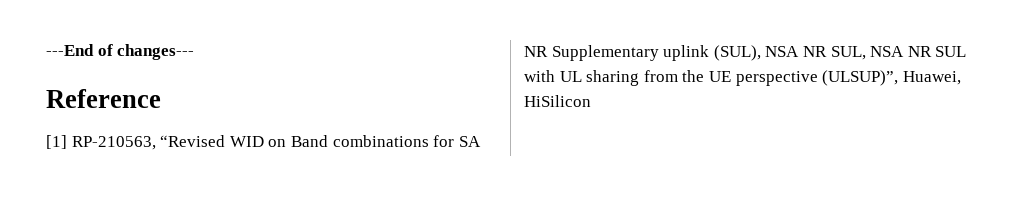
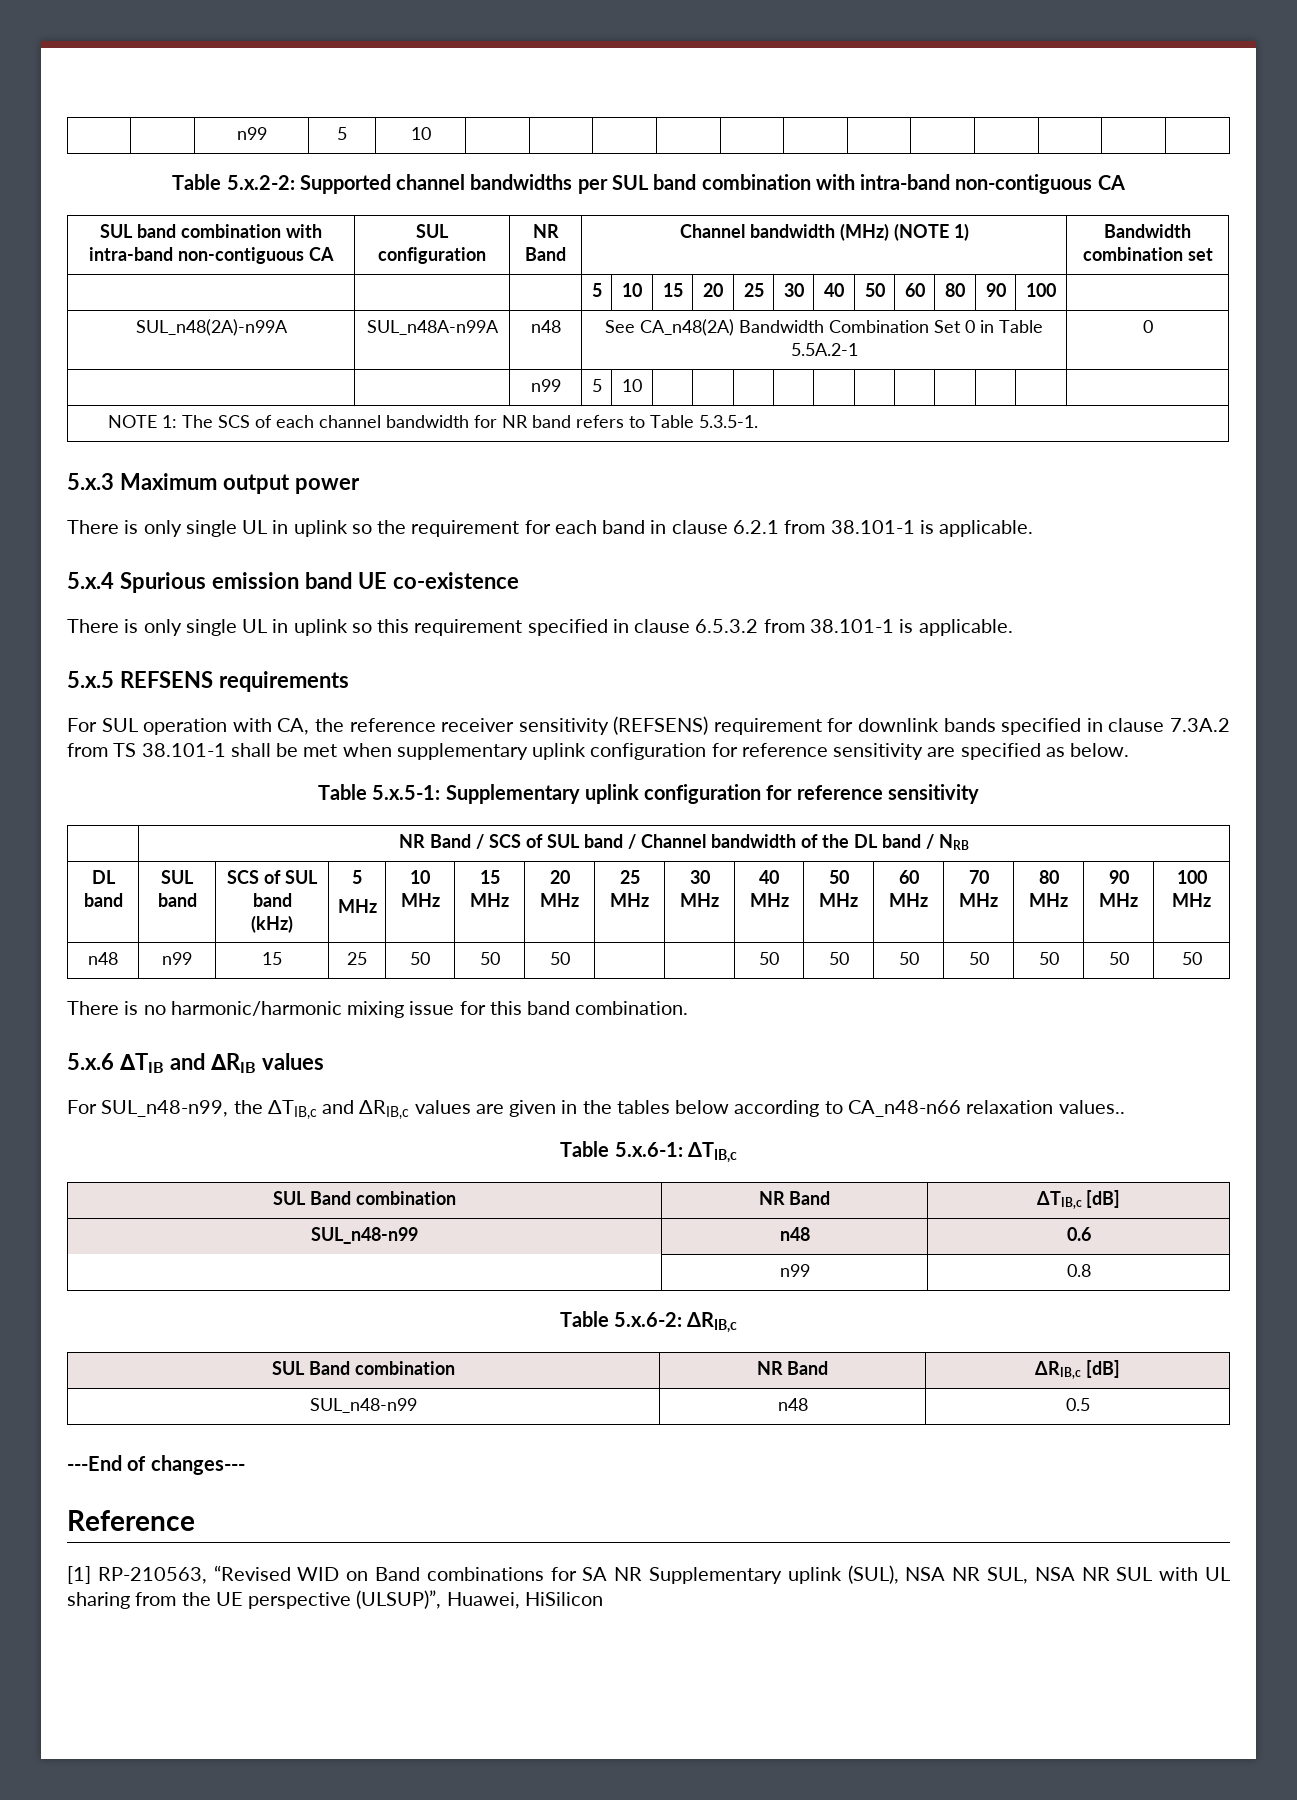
+ | | n99 | 5 | 10 | | | | | | | | | | | |
+ Table 5.x.2-2: Supported channel bandwidths per SUL band combination with intra-band non-contiguous CA
+ SUL band combination with intra-band non-contiguous CA | SUL configuration | NR Band | Channel bandwidth (MHz) (NOTE 1) | Bandwidth combination set
+ | | | 5 | 10 | 15 | 20 | 25 | 30 | 40 | 50 | 60 | 80 | 90 | 100 |
+ SUL_n48(2A)-n99A | SUL_n48A-n99A | n48 | See CA_n48(2A) Bandwidth Combination Set 0 in Table 5.5A.2-1 | 0
+ | | n99 | 5 | 10 | | | | | | | | | | |
+ NOTE 1: The SCS of each channel bandwidth for NR band refers to Table 5.3.5-1.
+ 5.x.3 Maximum output power
+ There is only single UL in uplink so the requirement for each band in clause 6.2.1 from 38.101-1 is applicable.
+ 5.x.4 Spurious emission band UE co-existence
+ There is only single UL in uplink so this requirement specified in clause 6.5.3.2 from 38.101-1 is applicable.
+ 5.x.5 REFSENS requirements
+ For SUL operation with CA, the reference receiver sensitivity (REFSENS) requirement for downlink bands specified in clause 7.3A.2 from TS 38.101-1 shall be met when supplementary uplink configuration for reference sensitivity are specified as below.
+ Table 5.x.5-1: Supplementary uplink configuration for reference sensitivity
+ | NR Band / SCS of SUL band / Channel bandwidth of the DL band / NRB
+ DL band | SUL band | SCS of SUL band
+ (kHz) | 5
+ MHz | 10 MHz | 15 MHz | 20 MHz | 25 MHz | 30 MHz | 40 MHz | 50 MHz | 60 MHz | 70 MHz | 80 MHz | 90 MHz | 100 MHz
+ n48 | n99 | 15 | 25 | 50 | 50 | 50 | | | 50 | 50 | 50 | 50 | 50 | 50 | 50
+ There is no harmonic/harmonic mixing issue for this band combination.
+ 5.x.6 ∆TIB and ∆RIB values
+ For SUL_n48-n99, the ΔTIB,c and ΔRIB,c values are given in the tables below according to CA_n48-n66 relaxation values..
+ Table 5.x.6-1: ΔTIB,c
+ SUL Band combination | NR Band | ΔTIB,c [dB]
+ SUL_n48-n99 | n48 | 0.6
+ | n99 | 0.8
+ Table 5.x.6-2: ΔRIB,c
+ SUL Band combination | NR Band | ΔRIB,c [dB]
+ SUL_n48-n99 | n48 | 0.5

